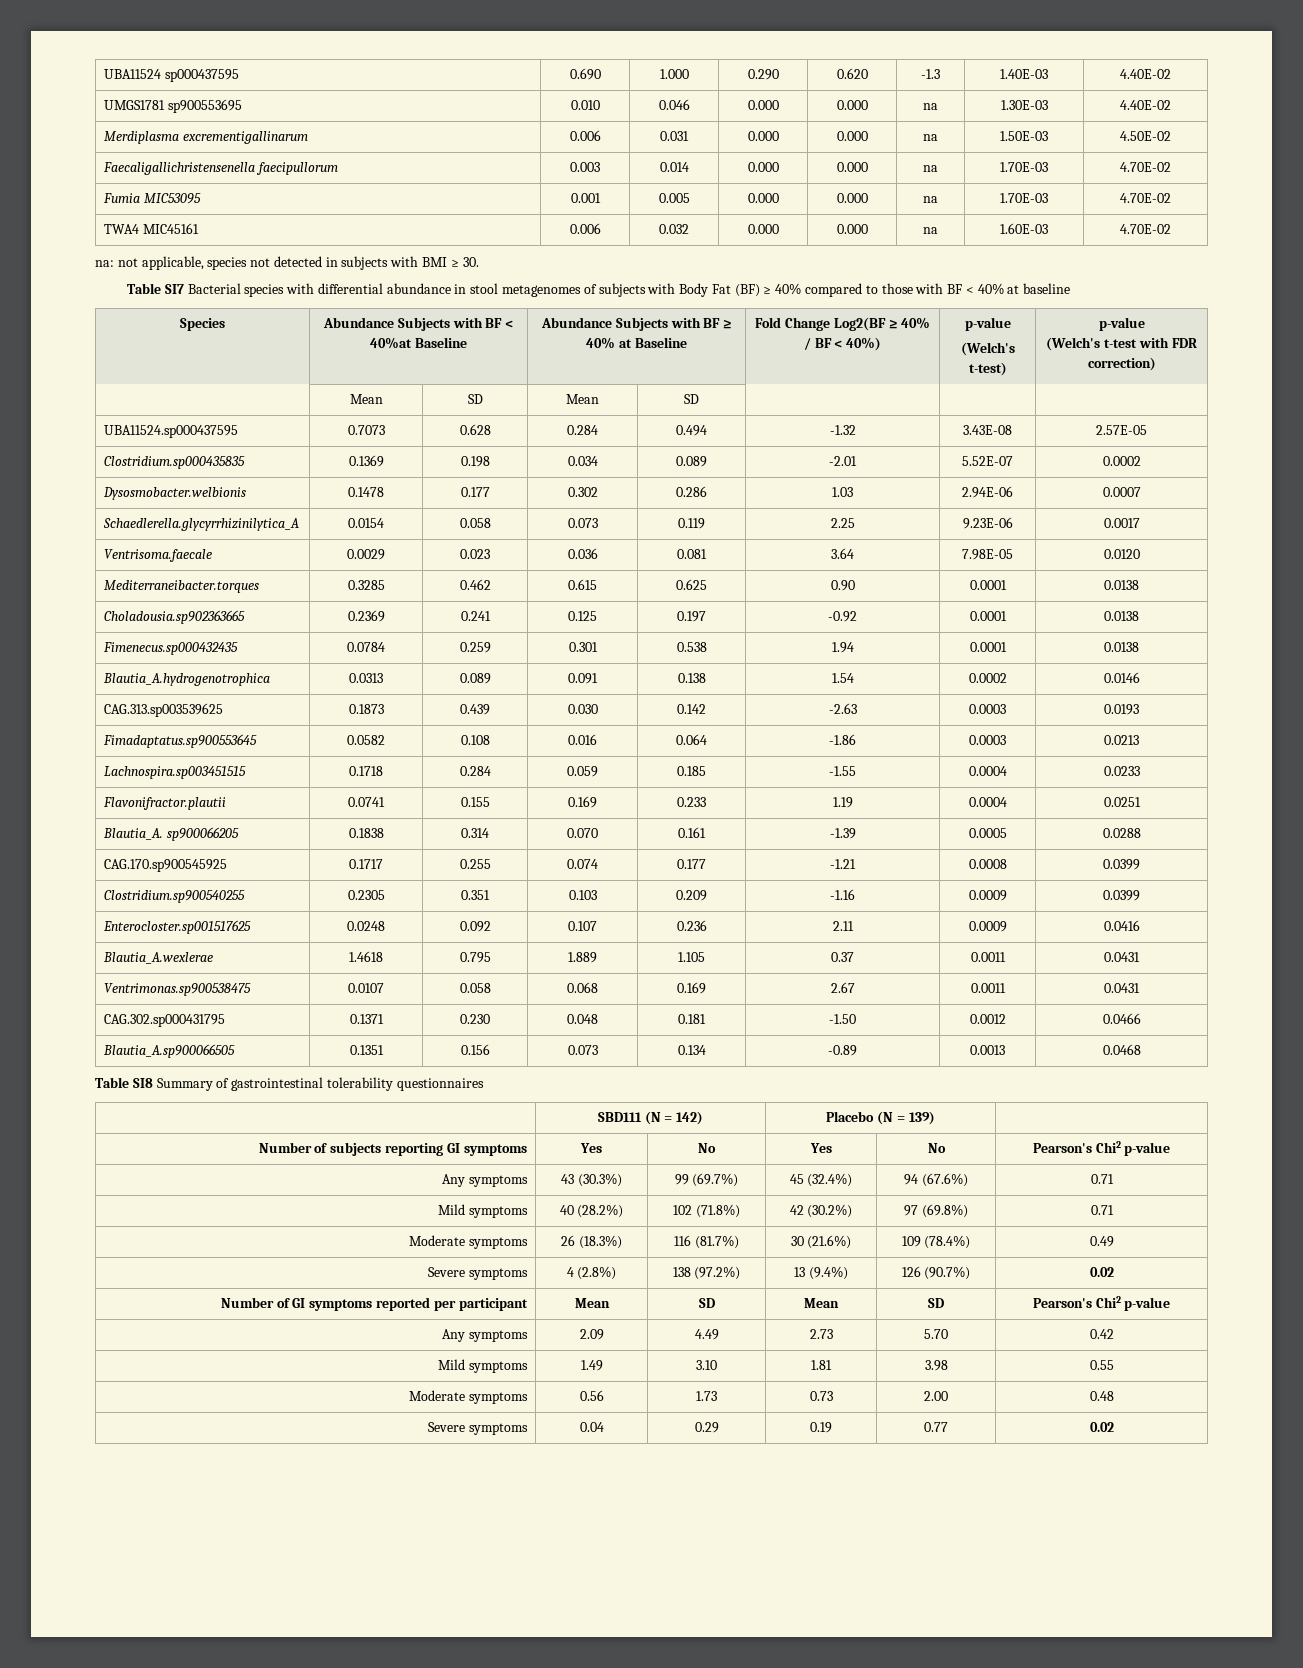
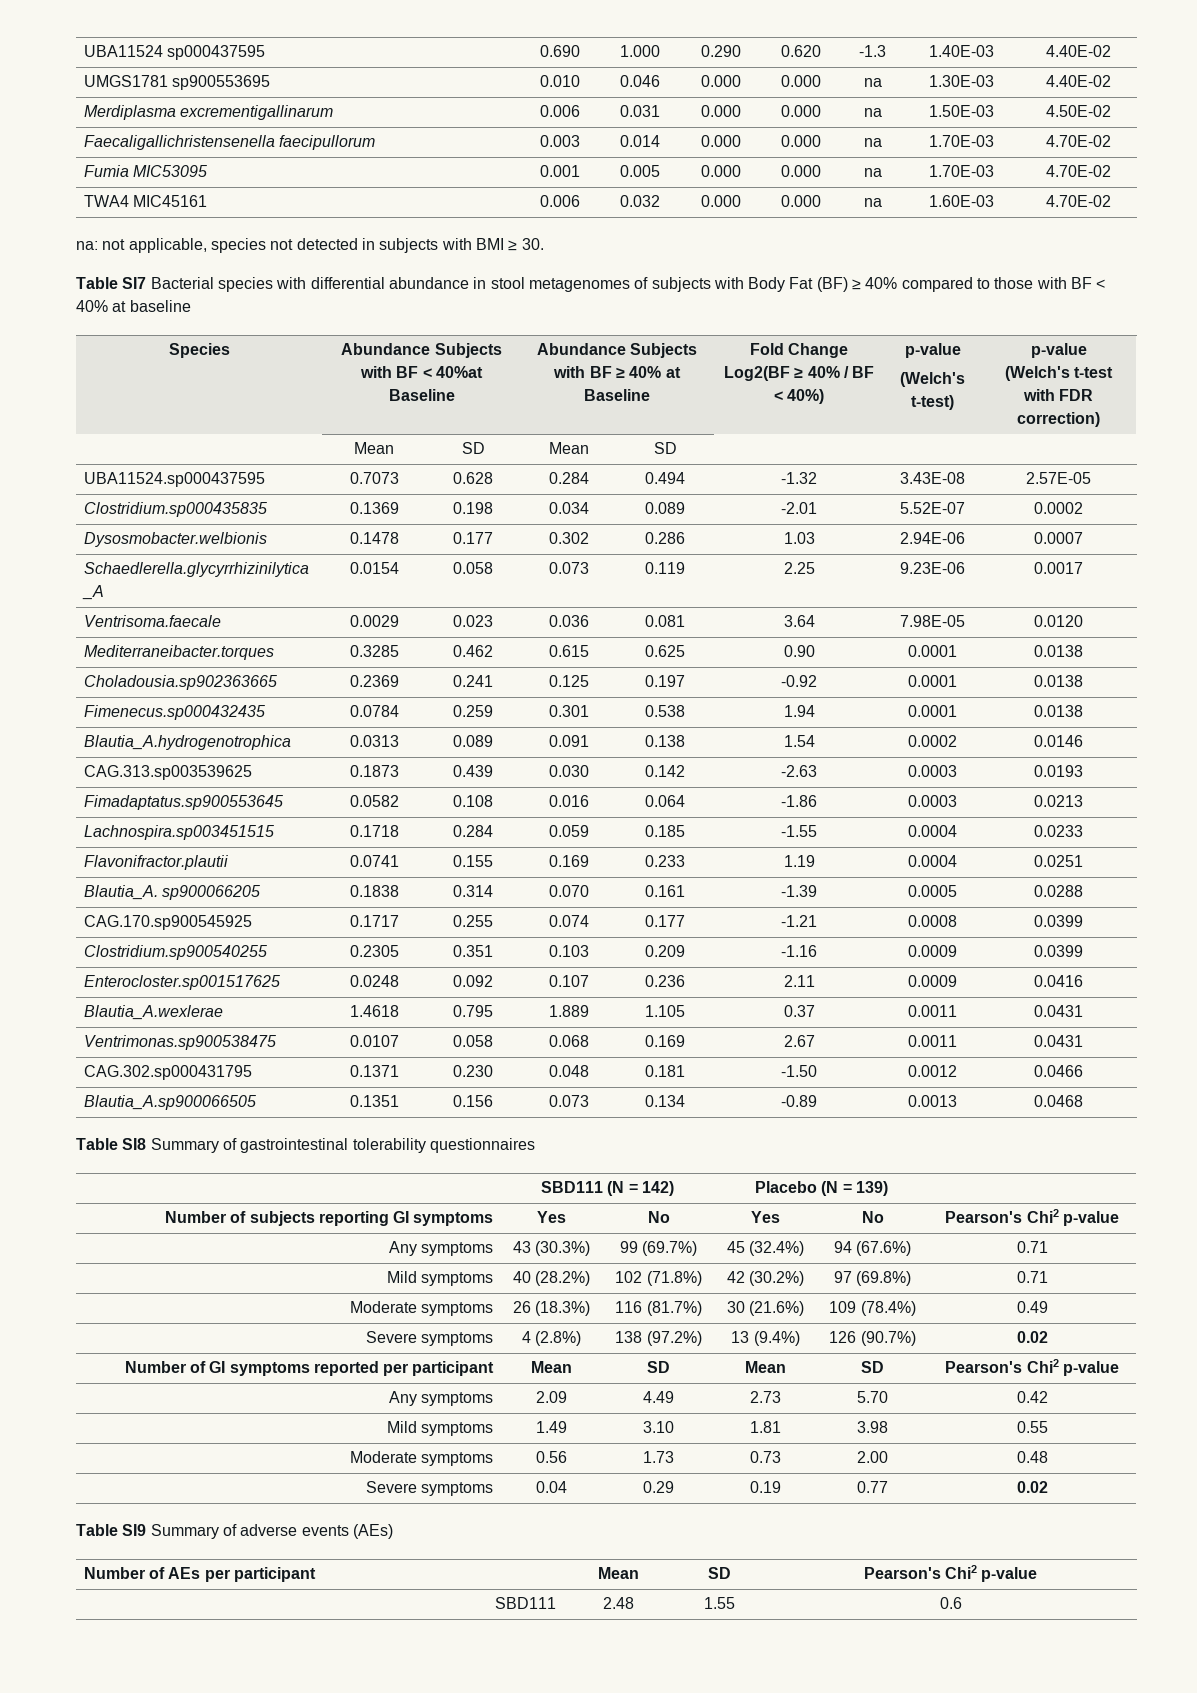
+ Table SI9 Summary of adverse events (AEs)
+ Number of AEs per participant | Mean | SD | Pearson's Chi2 p-value
+ SBD111 | 2.48 | 1.55 | 0.6

